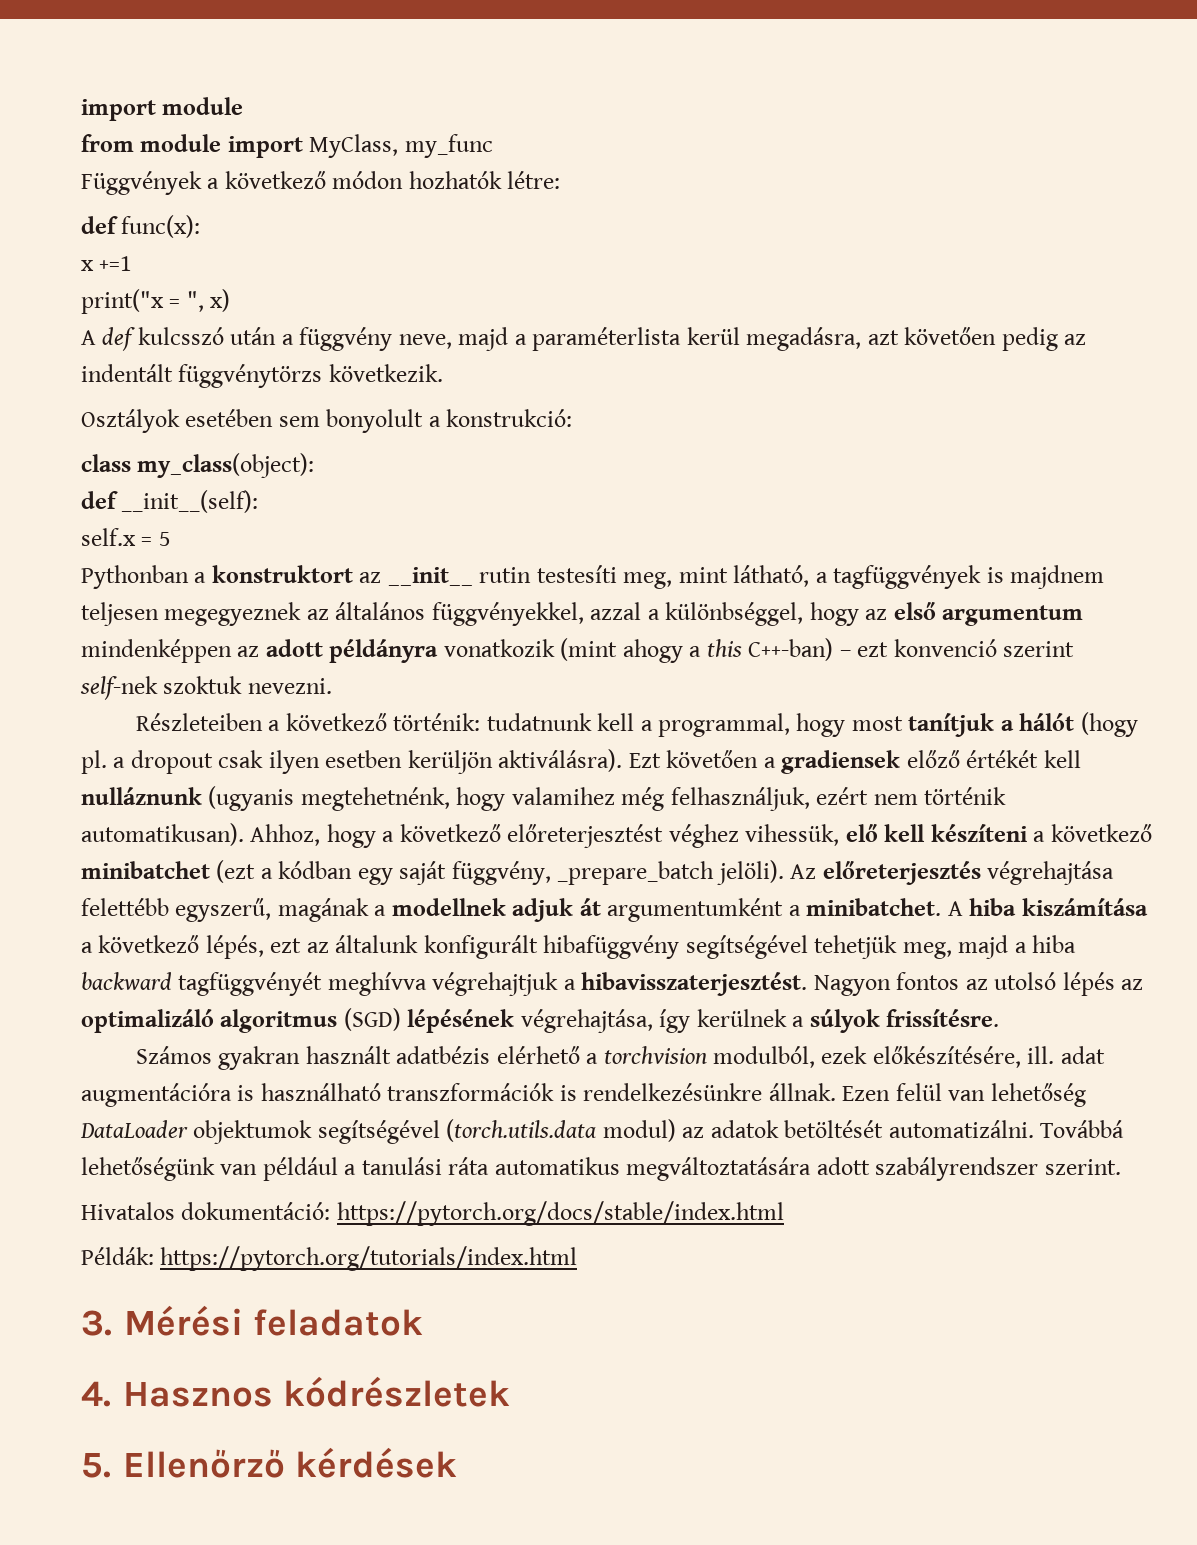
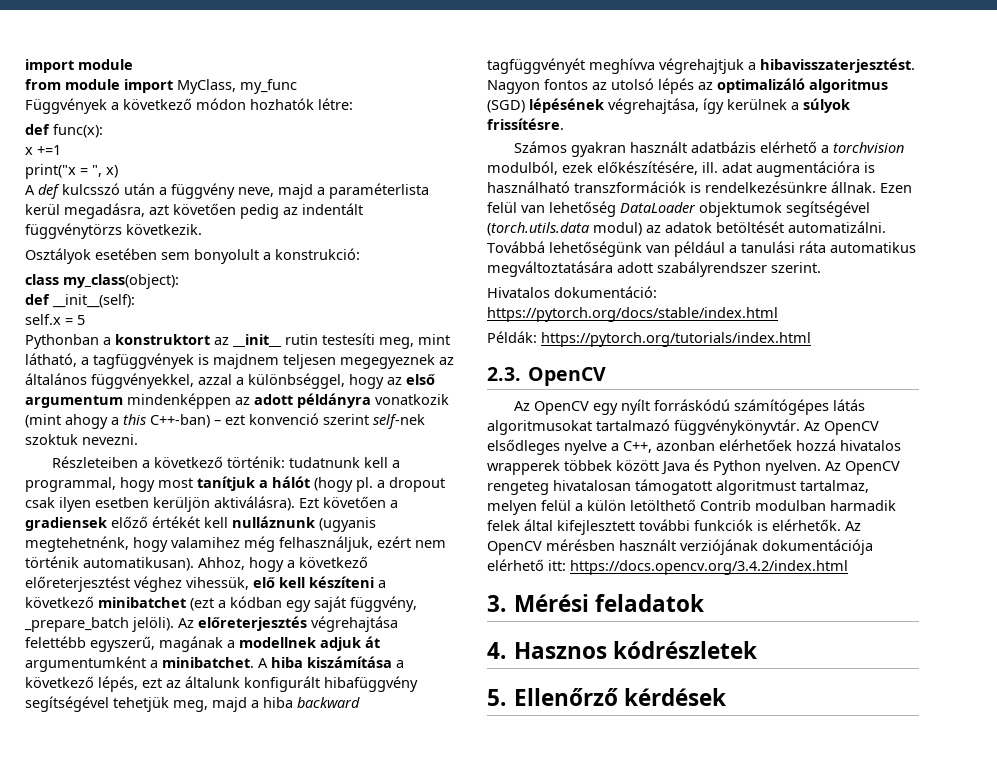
- Számos gyakran használt adatbézis elérhető a torchvision modulból, ezek előkészítésére, ill. adat augmentációra is használható transzformációk is rendelkezésünkre állnak.
+ Számos gyakran használt adatbázis elérhető a torchvision modulból, ezek előkészítésére, ill. adat augmentációra is használható transzformációk is rendelkezésünkre állnak.
+ 2.3. OpenCV
+ Az OpenCV egy nyílt forráskódú számítógépes látás algoritmusokat tartalmazó függvénykönyvtár. Az OpenCV elsődleges nyelve a C++, azonban elérhetőek hozzá hivatalos wrapperek többek között Java és Python nyelven. Az OpenCV rengeteg hivatalosan támogatott algoritmust tartalmaz, melyen felül a külön letölthető Contrib modulban harmadik felek által kifejlesztett további funkciók is elérhetők. Az OpenCV mérésben használt verziójának dokumentációja elérhető itt: https://docs.opencv.org/3.4.2/index.html

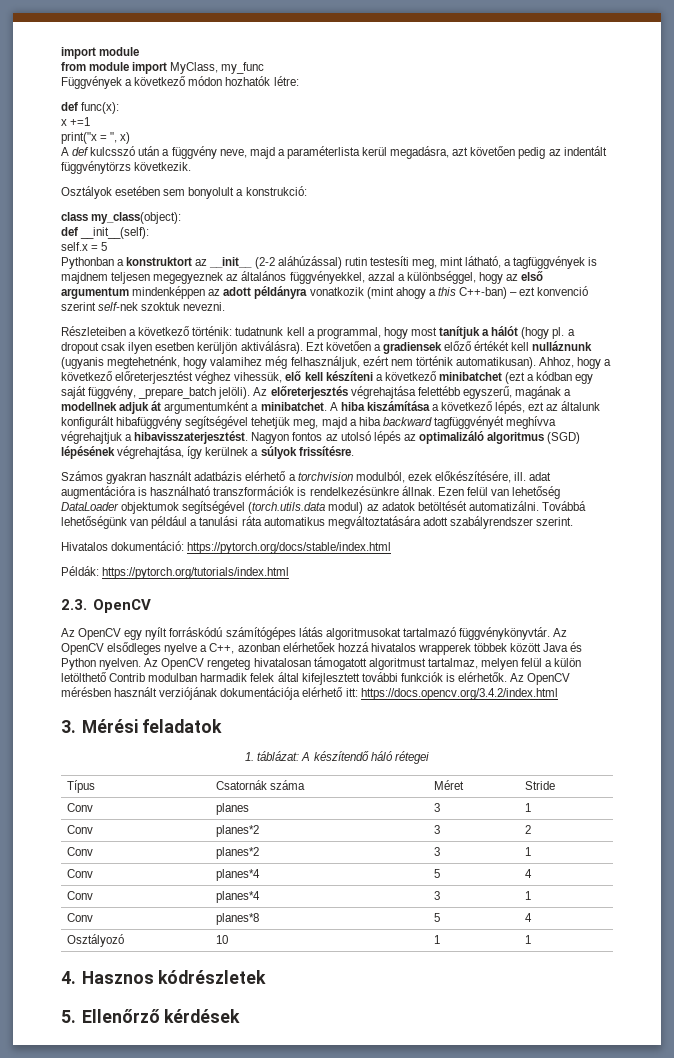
- Pythonban a konstruktort az __init__ rutin testesíti meg, mint látható, a tagfüggvények is majdnem teljesen megegyeznek az általános függvényekkel, azzal a különbséggel, hogy az első argumentum mindenképpen az adott példányra vonatkozik (mint ahogy a this C++-ban) – ezt konvenció szerint self-nek szoktuk nevezni.
+ Pythonban a konstruktort az __init__ (2-2 aláhúzással) rutin testesíti meg, mint látható, a tagfüggvények is majdnem teljesen megegyeznek az általános függvényekkel, azzal a különbséggel, hogy az első argumentum mindenképpen az adott példányra vonatkozik (mint ahogy a this C++-ban) – ezt konvenció szerint self-nek szoktuk nevezni.
+ 1. táblázat: A készítendő háló rétegei
+ Típus | Csatornák száma | Méret | Stride
+ Conv | planes | 3 | 1
+ Conv | planes*2 | 3 | 2
+ Conv | planes*2 | 3 | 1
+ Conv | planes*4 | 5 | 4
+ Conv | planes*4 | 3 | 1
+ Conv | planes*8 | 5 | 4
+ Osztályozó | 10 | 1 | 1

